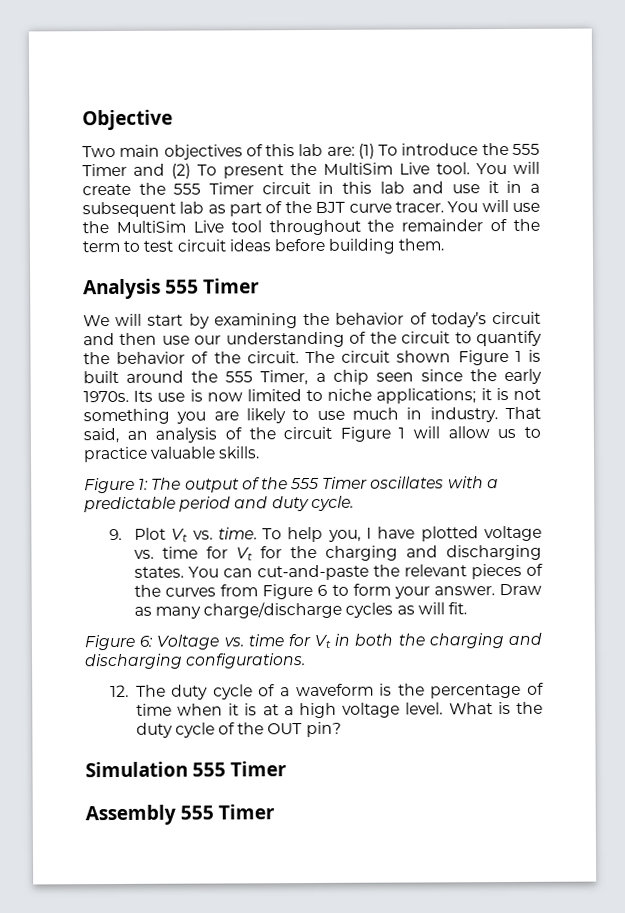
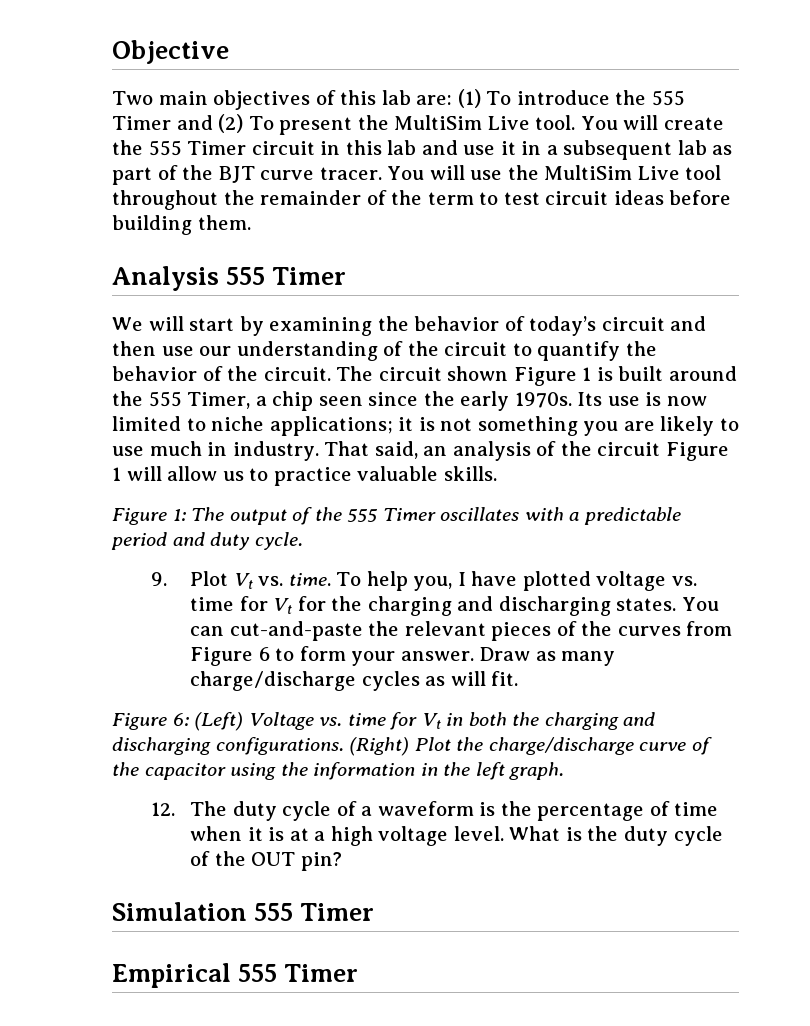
- Figure 6: Voltage vs. time for Vt in both the charging and discharging configurations.
+ Figure 6: (Left) Voltage vs. time for Vt in both the charging and discharging configurations. (Right) Plot the charge/discharge curve of the capacitor using the information in the left graph.
- Assembly 555 Timer
+ Empirical 555 Timer

